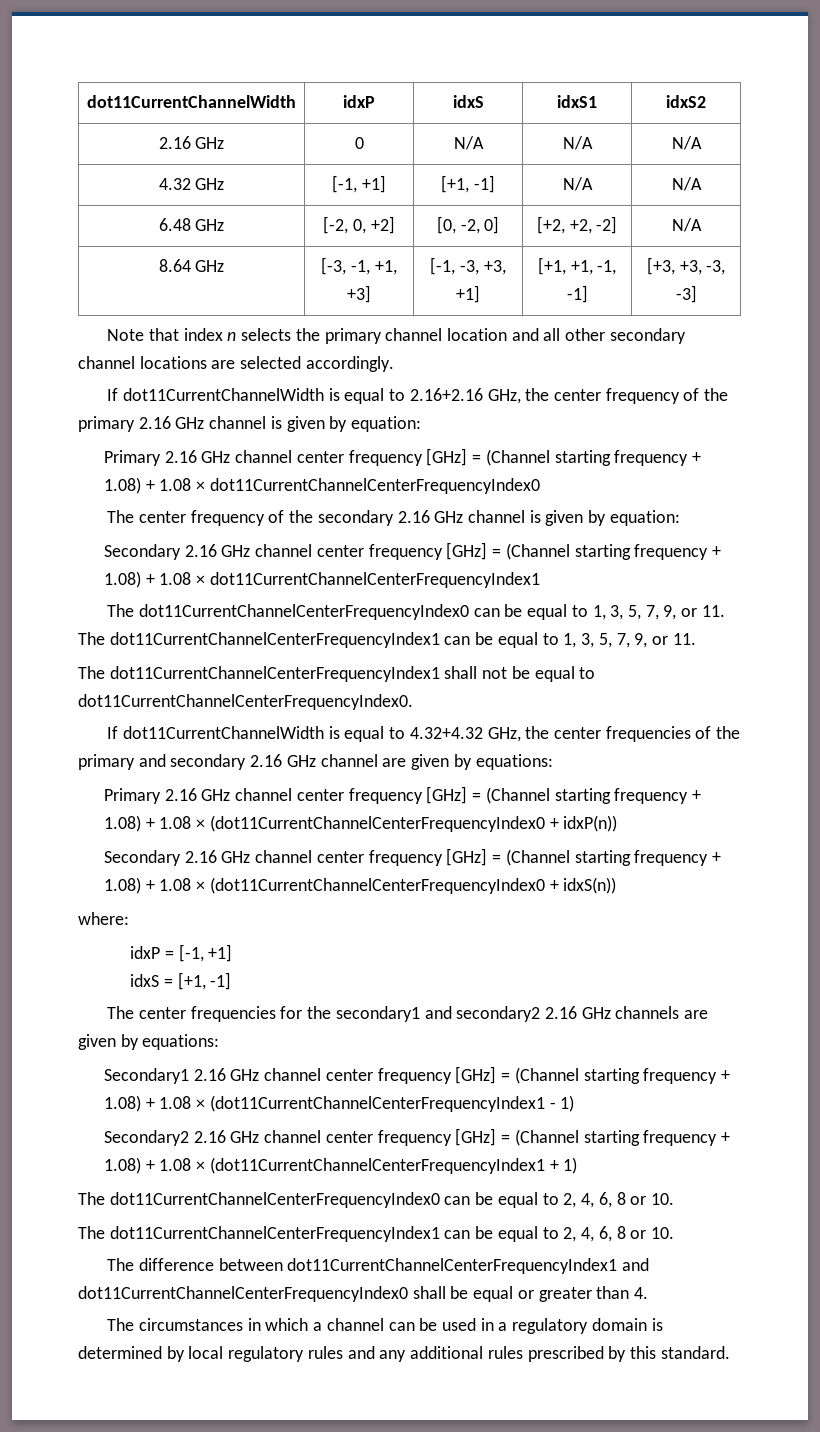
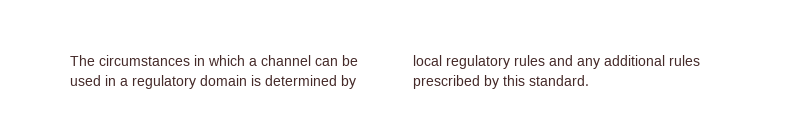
- dot11CurrentChannelWidth | idxP | idxS | idxS1 | idxS2
- 2.16 GHz | 0 | N/A | N/A | N/A
- 4.32 GHz | [-1, +1] | [+1, -1] | N/A | N/A
- 6.48 GHz | [-2, 0, +2] | [0, -2, 0] | [+2, +2, -2] | N/A
- 8.64 GHz | [-3, -1, +1, +3] | [-1, -3, +3, +1] | [+1, +1, -1, -1] | [+3, +3, -3, -3]
- Note that index n selects the primary channel location and all other secondary channel locations are selected accordingly.
- If dot11CurrentChannelWidth is equal to 2.16+2.16 GHz, the center frequency of the primary 2.16 GHz channel is given by equation:
- Primary 2.16 GHz channel center frequency [GHz] = (Channel starting frequency + 1.08) + 1.08 × dot11CurrentChannelCenterFrequencyIndex0
- The center frequency of the secondary 2.16 GHz channel is given by equation:
- Secondary 2.16 GHz channel center frequency [GHz] = (Channel starting frequency + 1.08) + 1.08 × dot11CurrentChannelCenterFrequencyIndex1
- The dot11CurrentChannelCenterFrequencyIndex0 can be equal to 1, 3, 5, 7, 9, or 11. The dot11CurrentChannelCenterFrequencyIndex1 can be equal to 1, 3, 5, 7, 9, or 11.
- The dot11CurrentChannelCenterFrequencyIndex1 shall not be equal to dot11CurrentChannelCenterFrequencyIndex0.
- If dot11CurrentChannelWidth is equal to 4.32+4.32 GHz, the center frequencies of the primary and secondary 2.16 GHz channel are given by equations:
- Primary 2.16 GHz channel center frequency [GHz] = (Channel starting frequency + 1.08) + 1.08 × (dot11CurrentChannelCenterFrequencyIndex0 + idxP(n))
- Secondary 2.16 GHz channel center frequency [GHz] = (Channel starting frequency + 1.08) + 1.08 × (dot11CurrentChannelCenterFrequencyIndex0 + idxS(n))
- where:
- idxP = [-1, +1]
- idxS = [+1, -1]
- The center frequencies for the secondary1 and secondary2 2.16 GHz channels are given by equations:
- Secondary1 2.16 GHz channel center frequency [GHz] = (Channel starting frequency + 1.08) + 1.08 × (dot11CurrentChannelCenterFrequencyIndex1 - 1)
- Secondary2 2.16 GHz channel center frequency [GHz] = (Channel starting frequency + 1.08) + 1.08 × (dot11CurrentChannelCenterFrequencyIndex1 + 1)
- The dot11CurrentChannelCenterFrequencyIndex0 can be equal to 2, 4, 6, 8 or 10.
- The dot11CurrentChannelCenterFrequencyIndex1 can be equal to 2, 4, 6, 8 or 10.
- The difference between dot11CurrentChannelCenterFrequencyIndex1 and dot11CurrentChannelCenterFrequencyIndex0 shall be equal or greater than 4.

